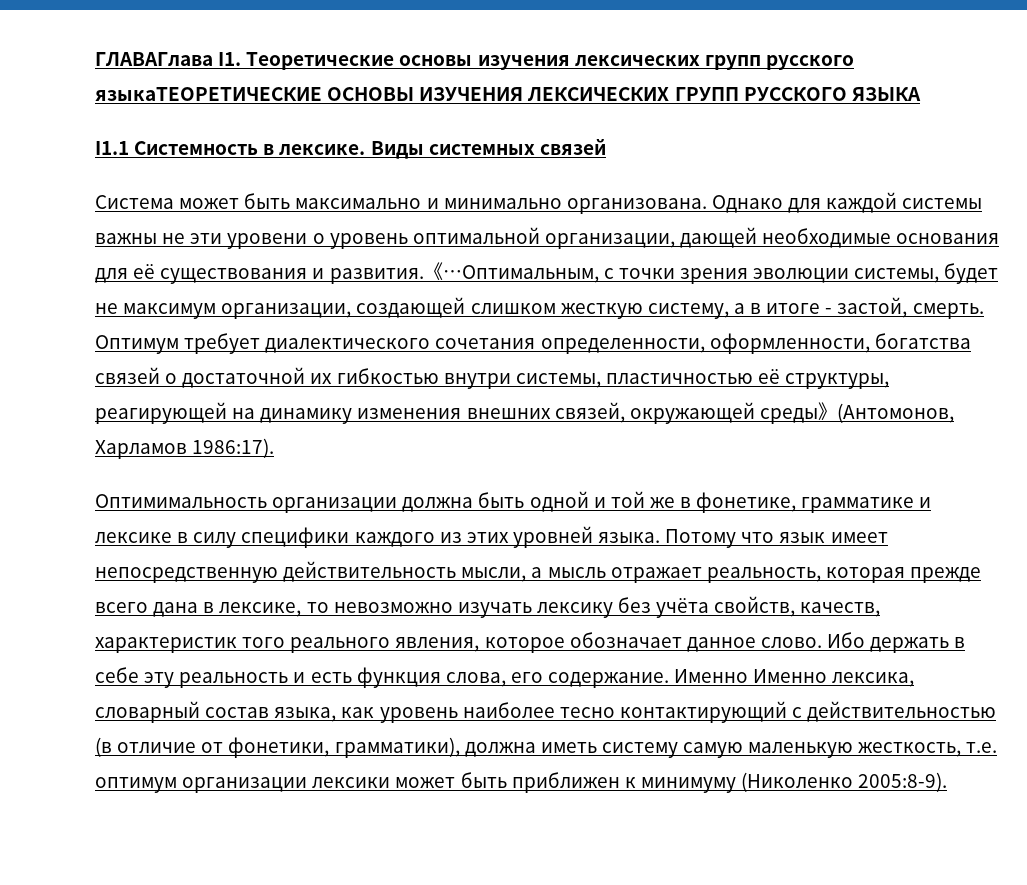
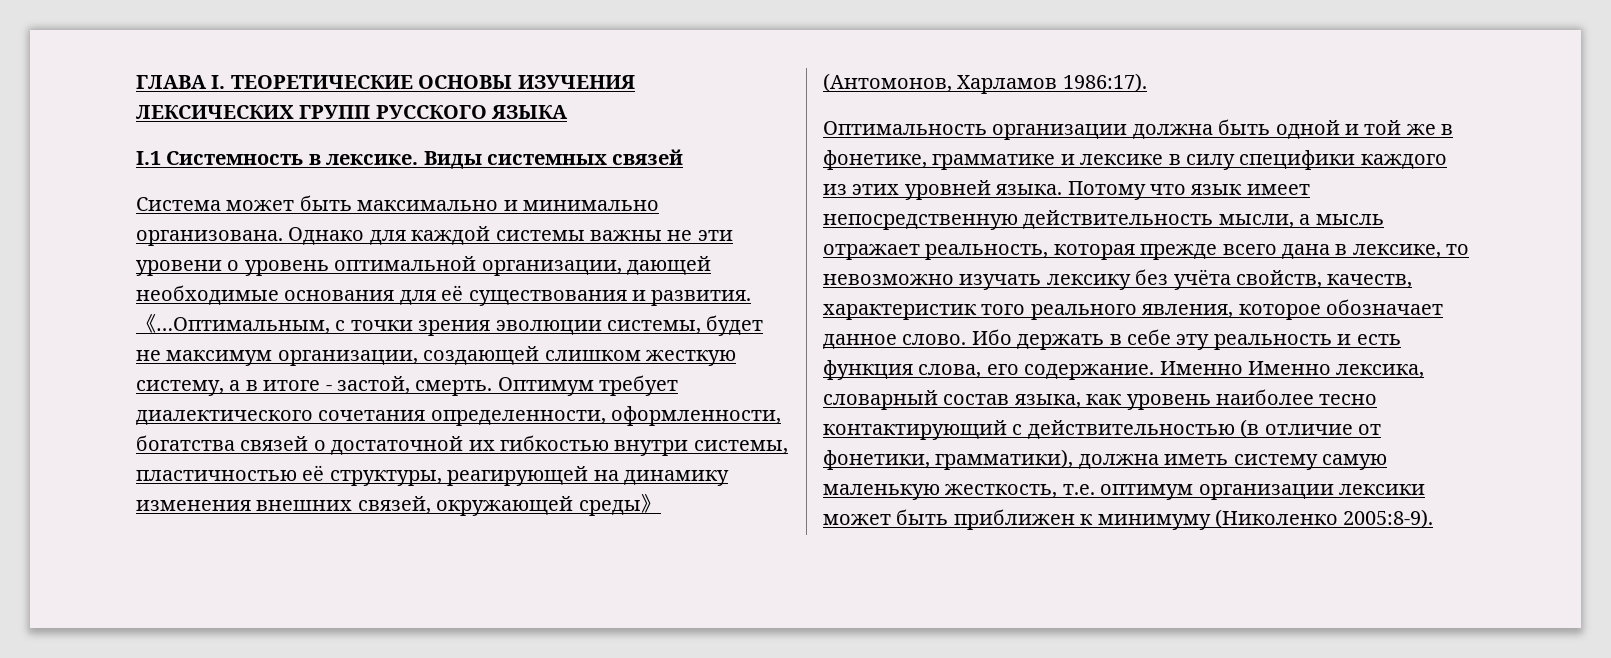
- ГЛАВАГлава I1. Теоретические основы изучения лексических групп русского языкаТЕОРЕТИЧЕСКИЕ ОСНОВЫ ИЗУЧЕНИЯ ЛЕКСИЧЕСКИХ ГРУПП РУССКОГО ЯЗЫКА
+ ГЛАВА I. ТЕОРЕТИЧЕСКИЕ ОСНОВЫ ИЗУЧЕНИЯ ЛЕКСИЧЕСКИХ ГРУПП РУССКОГО ЯЗЫКА
- I1.1 Системность в лексике.
+ I.1 Системность в лексике.
- Оптимимальность организации должна быть одной и той же в фонетике, грамматике и лексике в силу специфики каждого из этих уровней языка.
+ Оптимальность организации должна быть одной и той же в фонетике, грамматике и лексике в силу специфики каждого из этих уровней языка.

